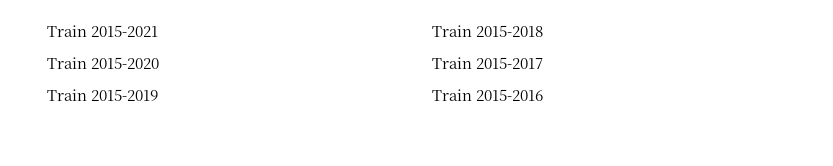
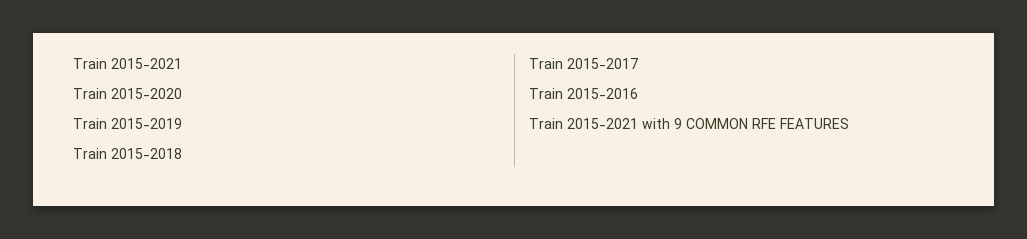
+ Train 2015-2021 with 9 COMMON RFE FEATURES

